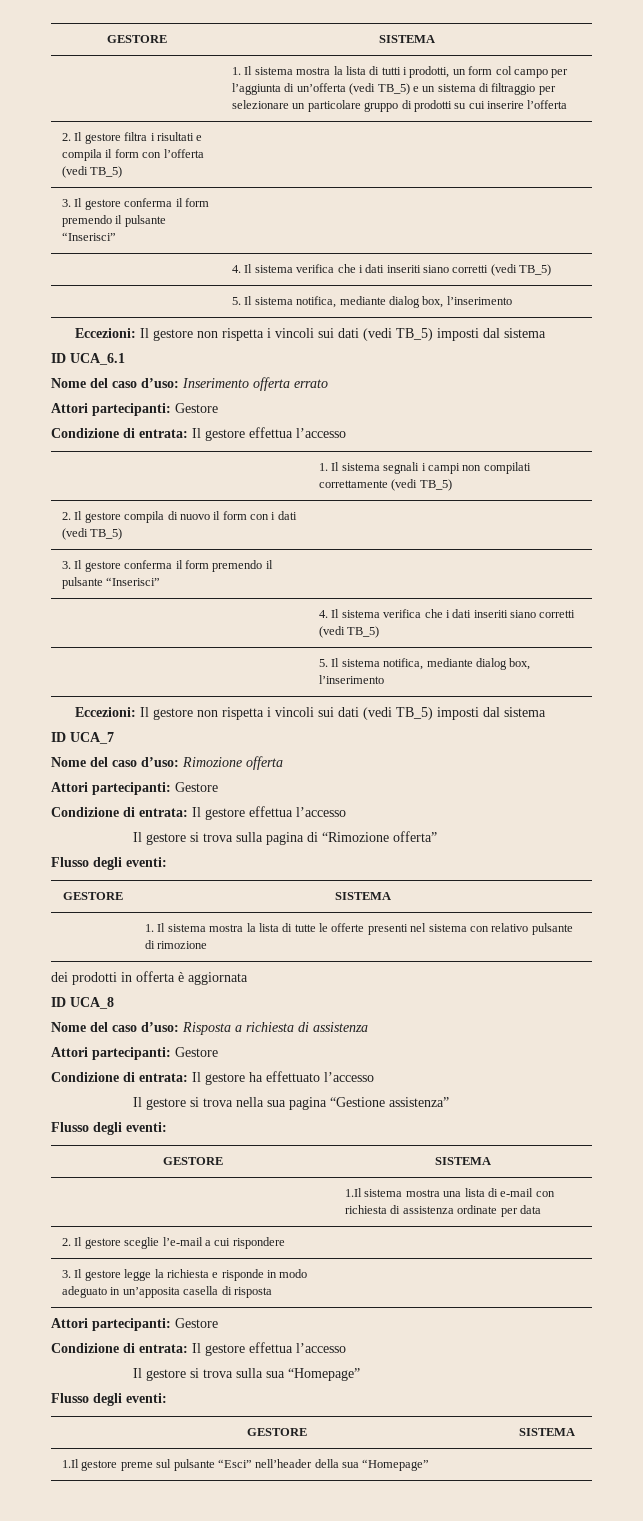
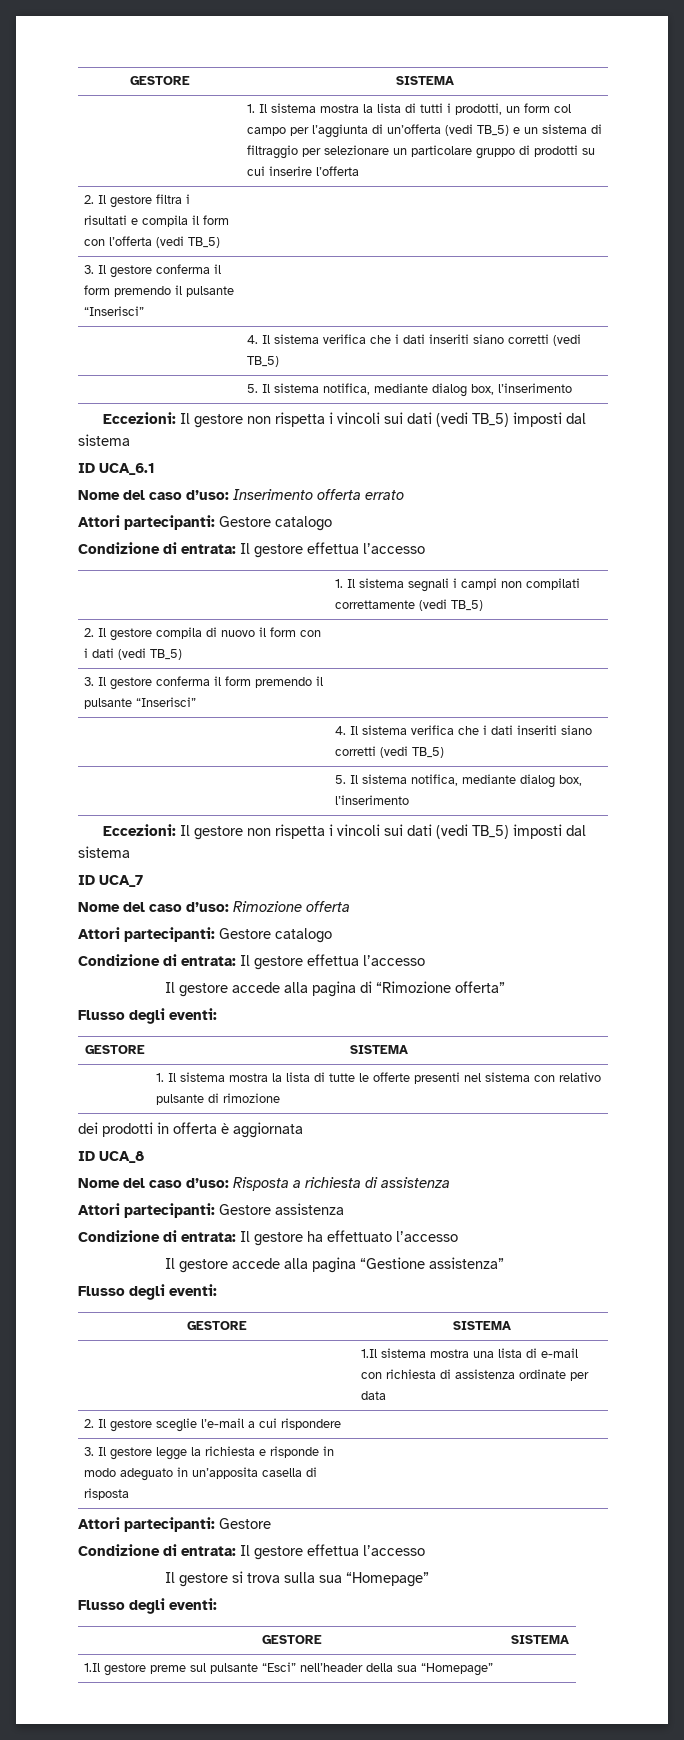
  Nome del caso d’uso: Inserimento offerta errato
- Attori partecipanti: Gestore
+ Attori partecipanti: Gestore catalogo
  Nome del caso d’uso: Rimozione offerta
- Attori partecipanti: Gestore
+ Attori partecipanti: Gestore catalogo
  Condizione di entrata: Il gestore effettua l’accesso
- Il gestore si trova sulla pagina di “Rimozione offerta”
+ Il gestore accede alla pagina di “Rimozione offerta”
  Nome del caso d’uso: Risposta a richiesta di assistenza
- Attori partecipanti: Gestore
+ Attori partecipanti: Gestore assistenza
- Il gestore si trova nella sua pagina “Gestione assistenza”
+ Il gestore accede alla pagina “Gestione assistenza”

